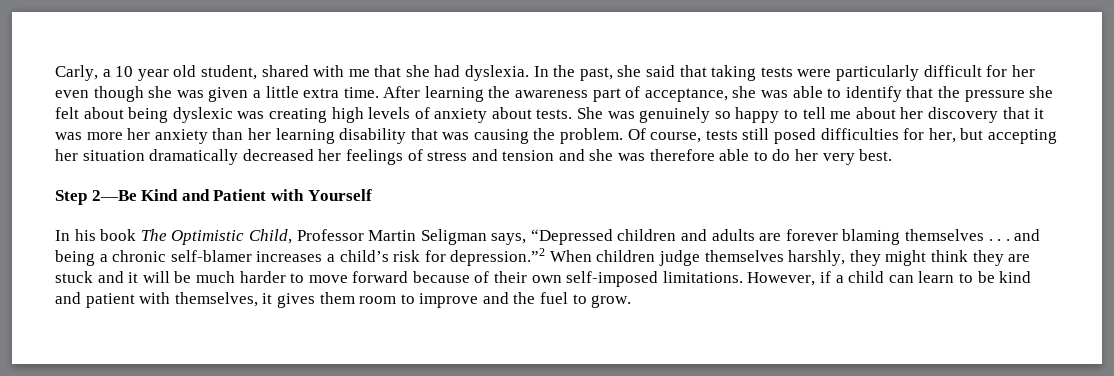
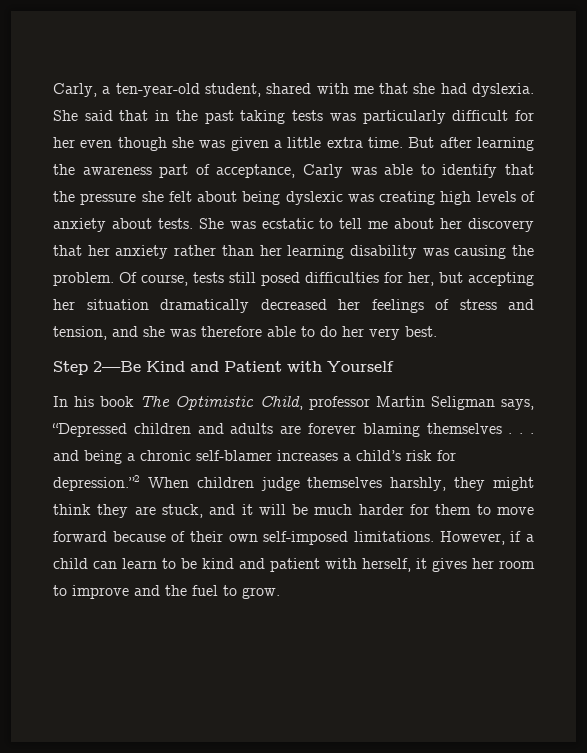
- Carly, a 10 year old student, shared with me that she had dyslexia.
+ Carly, a ten-year-old student, shared with me that she had dyslexia.
- In the past, she said that taking tests were particularly difficult for her even though she was given a little extra time.
+ She said that in the past taking tests was particularly difficult for her even though she was given a little extra time.
- After learning the awareness part of acceptance, she was able to identify that the pressure she felt about being dyslexic was creating high levels of anxiety about tests.
+ But after learning the awareness part of acceptance, Carly was able to identify that the pressure she felt about being dyslexic was creating high levels of anxiety about tests.
- She was genuinely so happy to tell me about her discovery that it was more her anxiety than her learning disability that was causing the problem.
+ She was ecstatic to tell me about her discovery that her anxiety rather than her learning disability was causing the problem.
- Of course, tests still posed difficulties for her, but accepting her situation dramatically decreased her feelings of stress and tension and she was therefore able to do her very best.
+ Of course, tests still posed difficulties for her, but accepting her situation dramatically decreased her feelings of stress and tension, and she was therefore able to do her very best.
- In his book The Optimistic Child, Professor Martin Seligman says, “Depressed children and adults are forever blaming themselves . . . and being a chronic self-blamer increases a child’s risk for depression.”2 When children judge themselves harshly, they might think they are stuck and it will be much harder to move forward because of their own self-imposed limitations.
+ In his book The Optimistic Child, professor Martin Seligman says, “Depressed children and adults are forever blaming themselves . . . and being a chronic self-blamer increases a child’s risk for depression.”2 When children judge themselves harshly, they might think they are stuck, and it will be much harder for them to move forward because of their own self-imposed limitations.
- However, if a child can learn to be kind and patient with themselves, it gives them room to improve and the fuel to grow.
+ However, if a child can learn to be kind and patient with herself, it gives her room to improve and the fuel to grow.

